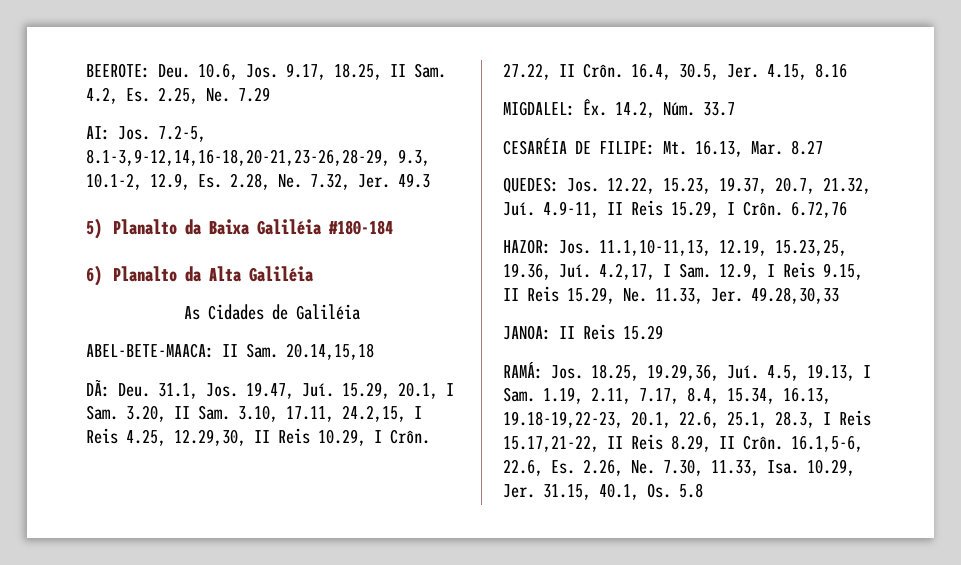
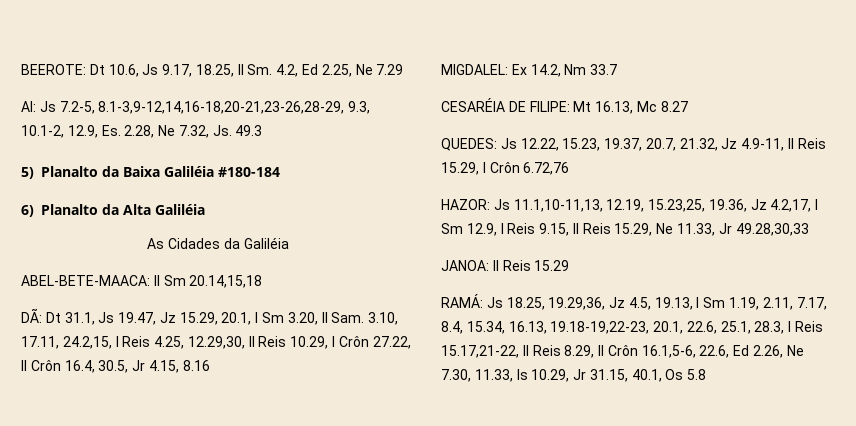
- BEEROTE: Deu. 10.6, Jos. 9.17, 18.25, II Sam. 4.2, Es. 2.25, Ne. 7.29
+ BEEROTE: Dt 10.6, Js 9.17, 18.25, II Sm. 4.2, Ed 2.25, Ne 7.29
- AI: Jos. 7.2-5, 8.1-3,9-12,14,16-18,20-21,23-26,28-29, 9.3, 10.1-2, 12.9, Es. 2.28, Ne. 7.32, Jer. 49.3
+ AI: Js 7.2-5, 8.1-3,9-12,14,16-18,20-21,23-26,28-29, 9.3, 10.1-2, 12.9, Es. 2.28, Ne 7.32, Js. 49.3
- As Cidades de Galiléia
+ As Cidades da Galiléia
- ABEL-BETE-MAACA: II Sam. 20.14,15,18
+ ABEL-BETE-MAACA: II Sm 20.14,15,18
- DÃ: Deu. 31.1, Jos. 19.47, Juí. 15.29, 20.1, I Sam. 3.20, II Sam. 3.10, 17.11, 24.2,15, I Reis 4.25, 12.29,30, II Reis 10.29, I Crôn. 27.22, II Crôn. 16.4, 30.5, Jer. 4.15, 8.16
+ DÃ: Dt 31.1, Js 19.47, Jz 15.29, 20.1, I Sm 3.20, II Sam. 3.10, 17.11, 24.2,15, I Reis 4.25, 12.29,30, II Reis 10.29, I Crôn 27.22, II Crôn 16.4, 30.5, Jr 4.15, 8.16
- MIGDALEL: Êx. 14.2, Núm. 33.7
+ MIGDALEL: Ex 14.2, Nm 33.7
- CESARÉIA DE FILIPE: Mt. 16.13, Mar. 8.27
+ CESARÉIA DE FILIPE: Mt 16.13, Mc 8.27
- QUEDES: Jos. 12.22, 15.23, 19.37, 20.7, 21.32, Juí. 4.9-11, II Reis 15.29, I Crôn. 6.72,76
+ QUEDES: Js 12.22, 15.23, 19.37, 20.7, 21.32, Jz 4.9-11, II Reis 15.29, I Crôn 6.72,76
- HAZOR: Jos. 11.1,10-11,13, 12.19, 15.23,25, 19.36, Juí. 4.2,17, I Sam. 12.9, I Reis 9.15, II Reis 15.29, Ne. 11.33, Jer. 49.28,30,33
+ HAZOR: Js 11.1,10-11,13, 12.19, 15.23,25, 19.36, Jz 4.2,17, I Sm 12.9, I Reis 9.15, II Reis 15.29, Ne 11.33, Jr 49.28,30,33
- RAMÁ: Jos. 18.25, 19.29,36, Juí. 4.5, 19.13, I Sam. 1.19, 2.11, 7.17, 8.4, 15.34, 16.13, 19.18-19,22-23, 20.1, 22.6, 25.1, 28.3, I Reis 15.17,21-22, II Reis 8.29, II Crôn. 16.1,5-6, 22.6, Es. 2.26, Ne. 7.30, 11.33, Isa. 10.29, Jer. 31.15, 40.1, Os. 5.8
+ RAMÁ: Js 18.25, 19.29,36, Jz 4.5, 19.13, I Sm 1.19, 2.11, 7.17, 8.4, 15.34, 16.13, 19.18-19,22-23, 20.1, 22.6, 25.1, 28.3, I Reis 15.17,21-22, II Reis 8.29, II Crôn 16.1,5-6, 22.6, Ed 2.26, Ne 7.30, 11.33, Is 10.29, Jr 31.15, 40.1, Os 5.8

